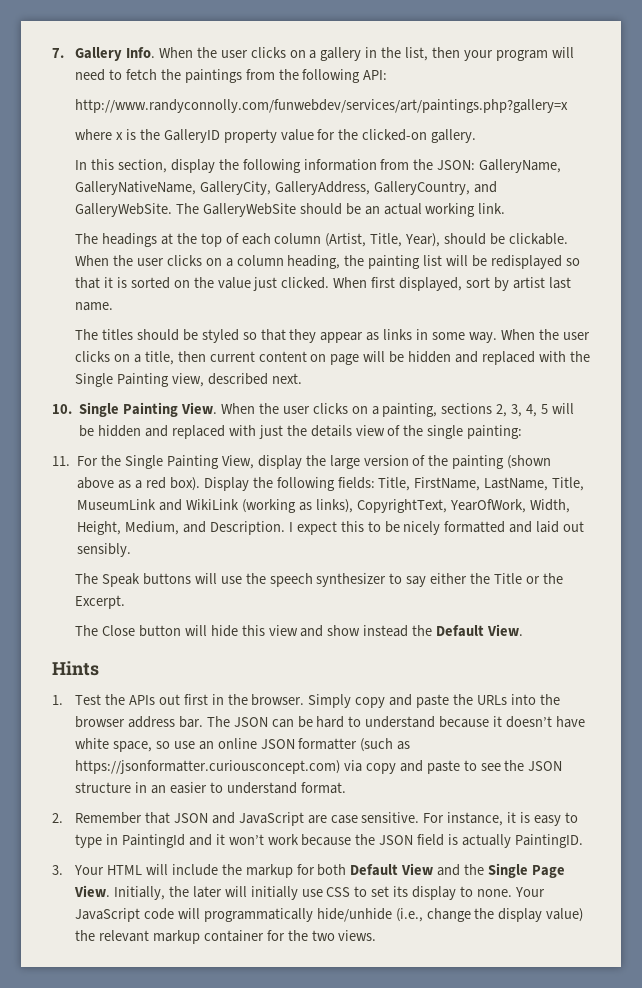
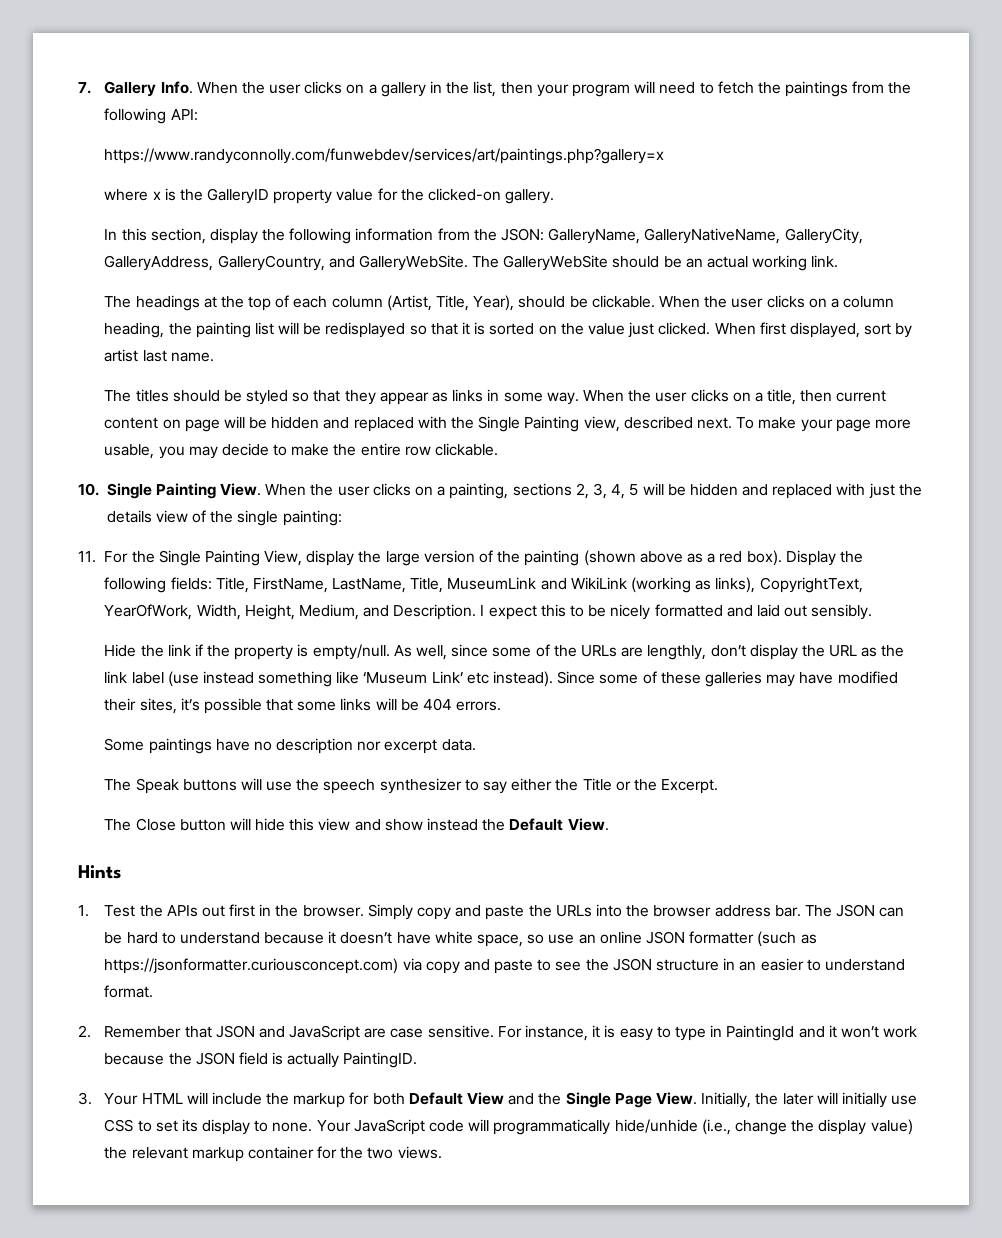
- http://www.randyconnolly.com/funwebdev/services/art/paintings.php?gallery=x
+ https://www.randyconnolly.com/funwebdev/services/art/paintings.php?gallery=x
+ To make your page more usable, you may decide to make the entire row clickable.
+ Hide the link if the property is empty/null. As well, since some of the URLs are lengthly, don’t display the URL as the link label (use instead something like ‘Museum Link’ etc instead). Since some of these galleries may have modified their sites, it’s possible that some links will be 404 errors.
+ Some paintings have no description nor excerpt data.

